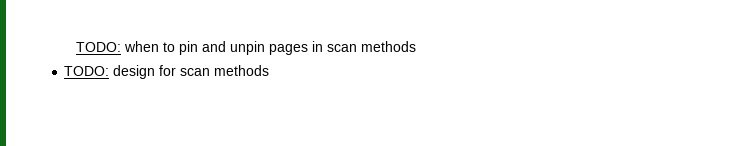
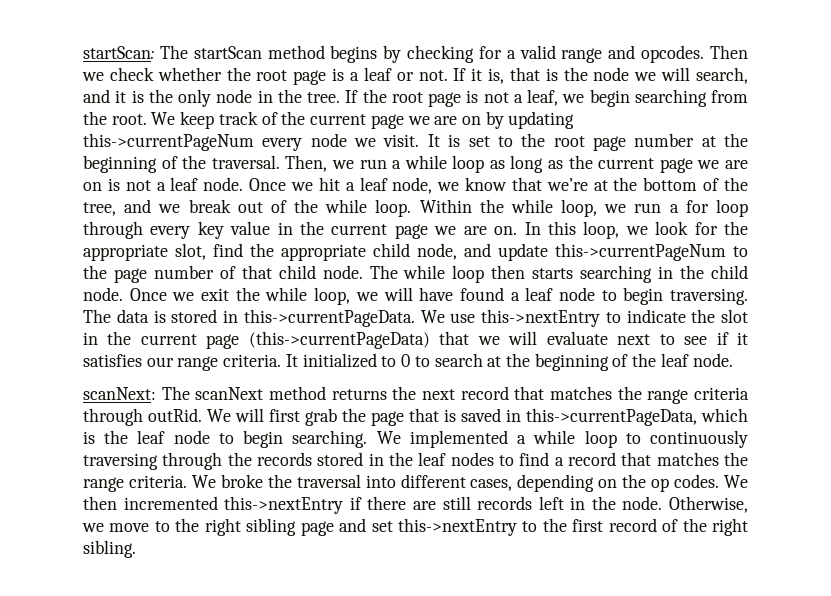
- TODO: when to pin and unpin pages in scan methods
- TODO: design for scan methods
+ startScan: The startScan method begins by checking for a valid range and opcodes. Then we check whether the root page is a leaf or not. If it is, that is the node we will search, and it is the only node in the tree. If the root page is not a leaf, we begin searching from the root. We keep track of the current page we are on by updating this->currentPageNum every node we visit. It is set to the root page number at the beginning of the traversal. Then, we run a while loop as long as the current page we are on is not a leaf node. Once we hit a leaf node, we know that we’re at the bottom of the tree, and we break out of the while loop. Within the while loop, we run a for loop through every key value in the current page we are on. In this loop, we look for the appropriate slot, find the appropriate child node, and update this->currentPageNum to the page number of that child node. The while loop then starts searching in the child node. Once we exit the while loop, we will have found a leaf node to begin traversing. The data is stored in this->currentPageData. We use this->nextEntry to indicate the slot in the current page (this->currentPageData) that we will evaluate next to see if it satisfies our range criteria. It initialized to 0 to search at the beginning of the leaf node.
+ scanNext: The scanNext method returns the next record that matches the range criteria through outRid. We will first grab the page that is saved in this->currentPageData, which is the leaf node to begin searching. We implemented a while loop to continuously traversing through the records stored in the leaf nodes to find a record that matches the range criteria. We broke the traversal into different cases, depending on the op codes. We then incremented this->nextEntry if there are still records left in the node. Otherwise, we move to the right sibling page and set this->nextEntry to the first record of the right sibling.

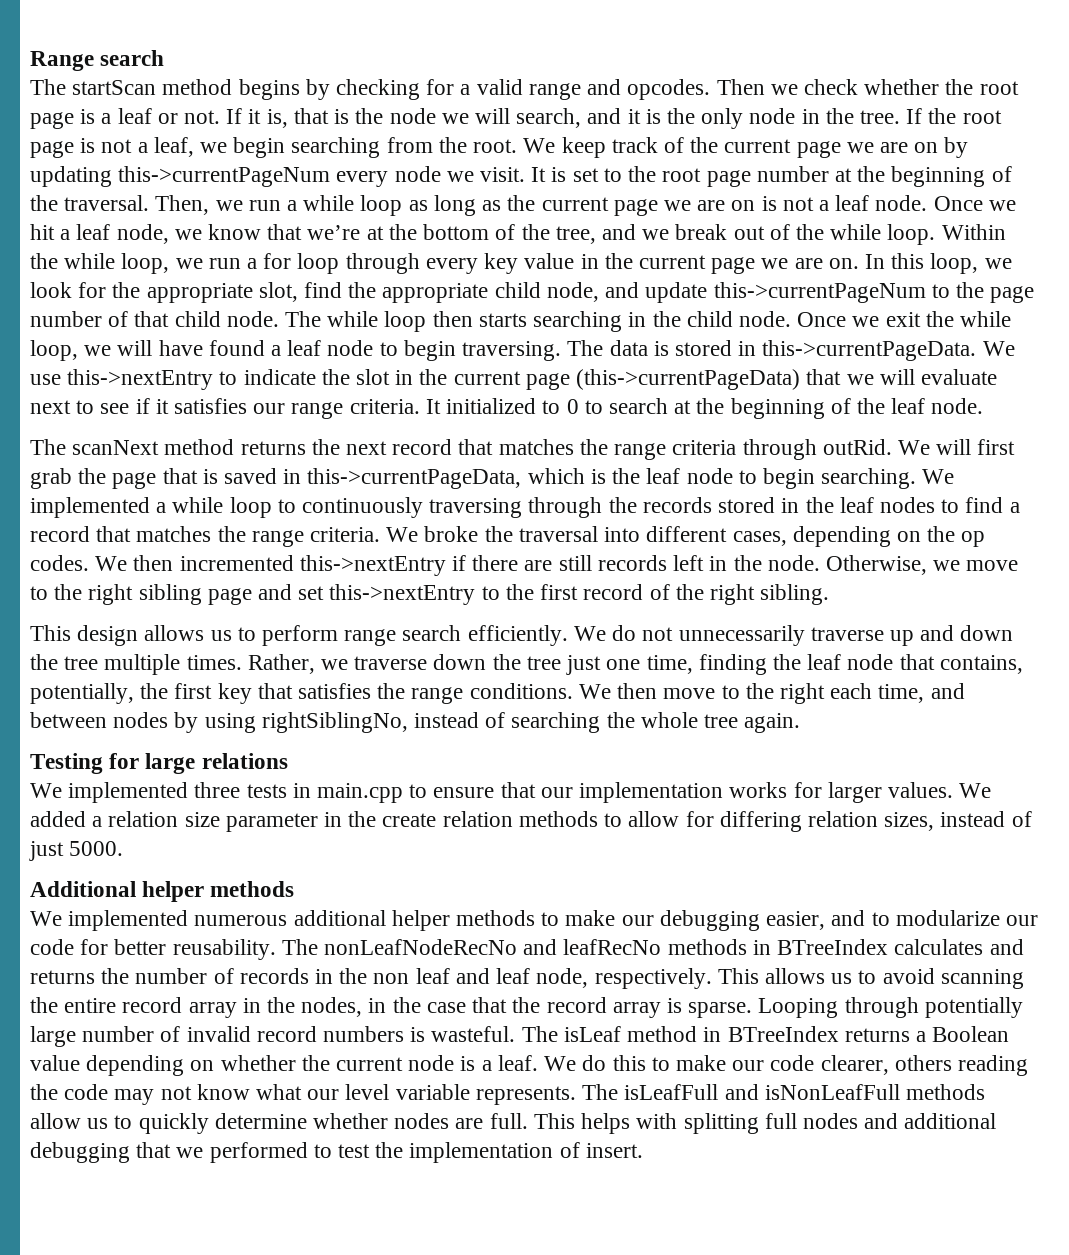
- startScan: The startScan method begins by checking for a valid range and opcodes.
+ Range search
+ The startScan method begins by checking for a valid range and opcodes.
- scanNext: The scanNext method returns the next record that matches the range criteria through outRid.
+ The scanNext method returns the next record that matches the range criteria through outRid.
+ This design allows us to perform range search efficiently. We do not unnecessarily traverse up and down the tree multiple times. Rather, we traverse down the tree just one time, finding the leaf node that contains, potentially, the first key that satisfies the range conditions. We then move to the right each time, and between nodes by using rightSiblingNo, instead of searching the whole tree again.
+ Testing for large relations
+ We implemented three tests in main.cpp to ensure that our implementation works for larger values. We added a relation size parameter in the create relation methods to allow for differing relation sizes, instead of just 5000.
+ Additional helper methods
+ We implemented numerous additional helper methods to make our debugging easier, and to modularize our code for better reusability. The nonLeafNodeRecNo and leafRecNo methods in BTreeIndex calculates and returns the number of records in the non leaf and leaf node, respectively. This allows us to avoid scanning the entire record array in the nodes, in the case that the record array is sparse. Looping through potentially large number of invalid record numbers is wasteful. The isLeaf method in BTreeIndex returns a Boolean value depending on whether the current node is a leaf. We do this to make our code clearer, others reading the code may not know what our level variable represents. The isLeafFull and isNonLeafFull methods allow us to quickly determine whether nodes are full. This helps with splitting full nodes and additional debugging that we performed to test the implementation of insert.

